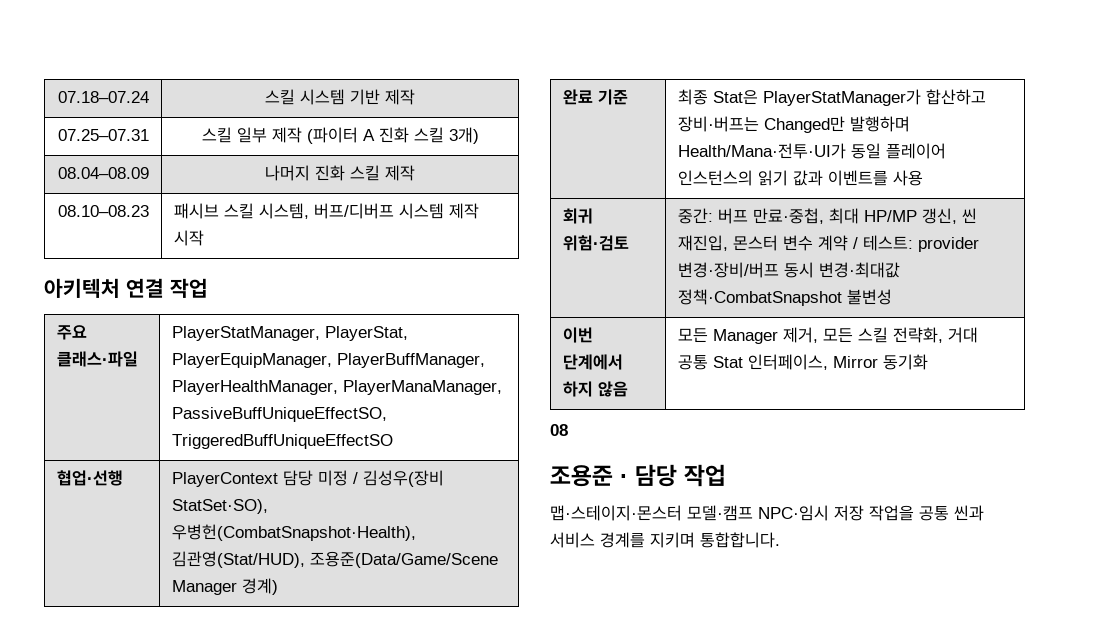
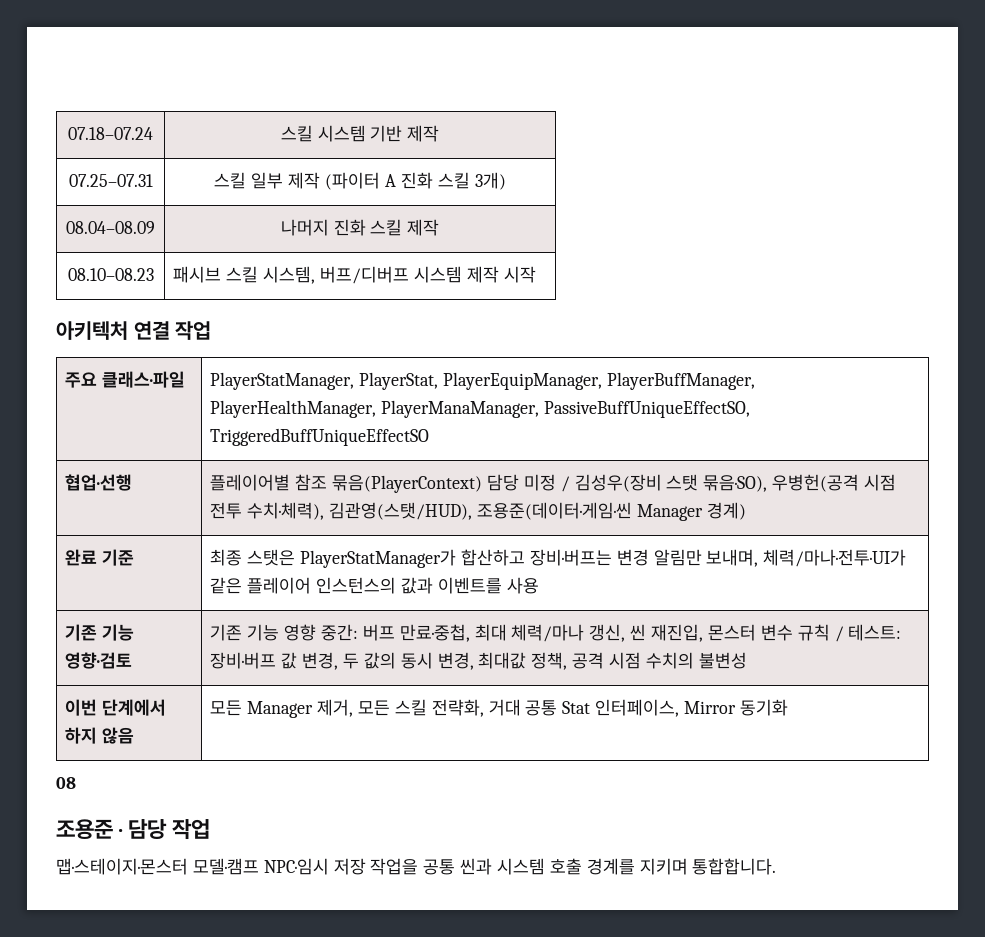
- 협업·선행 | PlayerContext 담당 미정 / 김성우(장비 StatSet·SO), 우병헌(CombatSnapshot·Health), 김관영(Stat/HUD), 조용준(Data/Game/Scene Manager 경계)
+ 협업·선행 | 플레이어별 참조 묶음(PlayerContext) 담당 미정 / 김성우(장비 스탯 묶음·SO), 우병헌(공격 시점 전투 수치·체력), 김관영(스탯/HUD), 조용준(데이터·게임·씬 Manager 경계)
- 완료 기준 | 최종 Stat은 PlayerStatManager가 합산하고 장비·버프는 Changed만 발행하며 Health/Mana·전투·UI가 동일 플레이어 인스턴스의 읽기 값과 이벤트를 사용
+ 완료 기준 | 최종 스탯은 PlayerStatManager가 합산하고 장비·버프는 변경 알림만 보내며, 체력/마나·전투·UI가 같은 플레이어 인스턴스의 값과 이벤트를 사용
- 회귀 위험·검토 | 중간: 버프 만료·중첩, 최대 HP/MP 갱신, 씬 재진입, 몬스터 변수 계약 / 테스트: provider 변경·장비/버프 동시 변경·최대값 정책·CombatSnapshot 불변성
+ 기존 기능 영향·검토 | 기존 기능 영향 중간: 버프 만료·중첩, 최대 체력/마나 갱신, 씬 재진입, 몬스터 변수 규칙 / 테스트: 장비·버프 값 변경, 두 값의 동시 변경, 최대값 정책, 공격 시점 수치의 불변성
- 맵·스테이지·몬스터 모델·캠프 NPC·임시 저장 작업을 공통 씬과 서비스 경계를 지키며 통합합니다.
+ 맵·스테이지·몬스터 모델·캠프 NPC·임시 저장 작업을 공통 씬과 시스템 호출 경계를 지키며 통합합니다.

